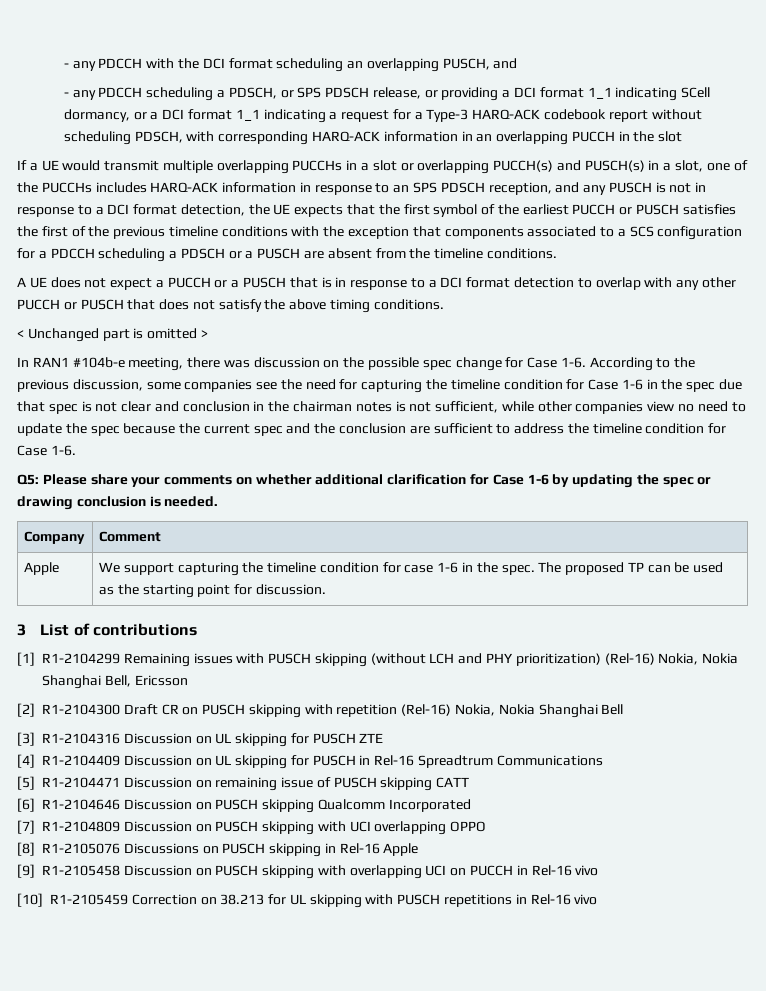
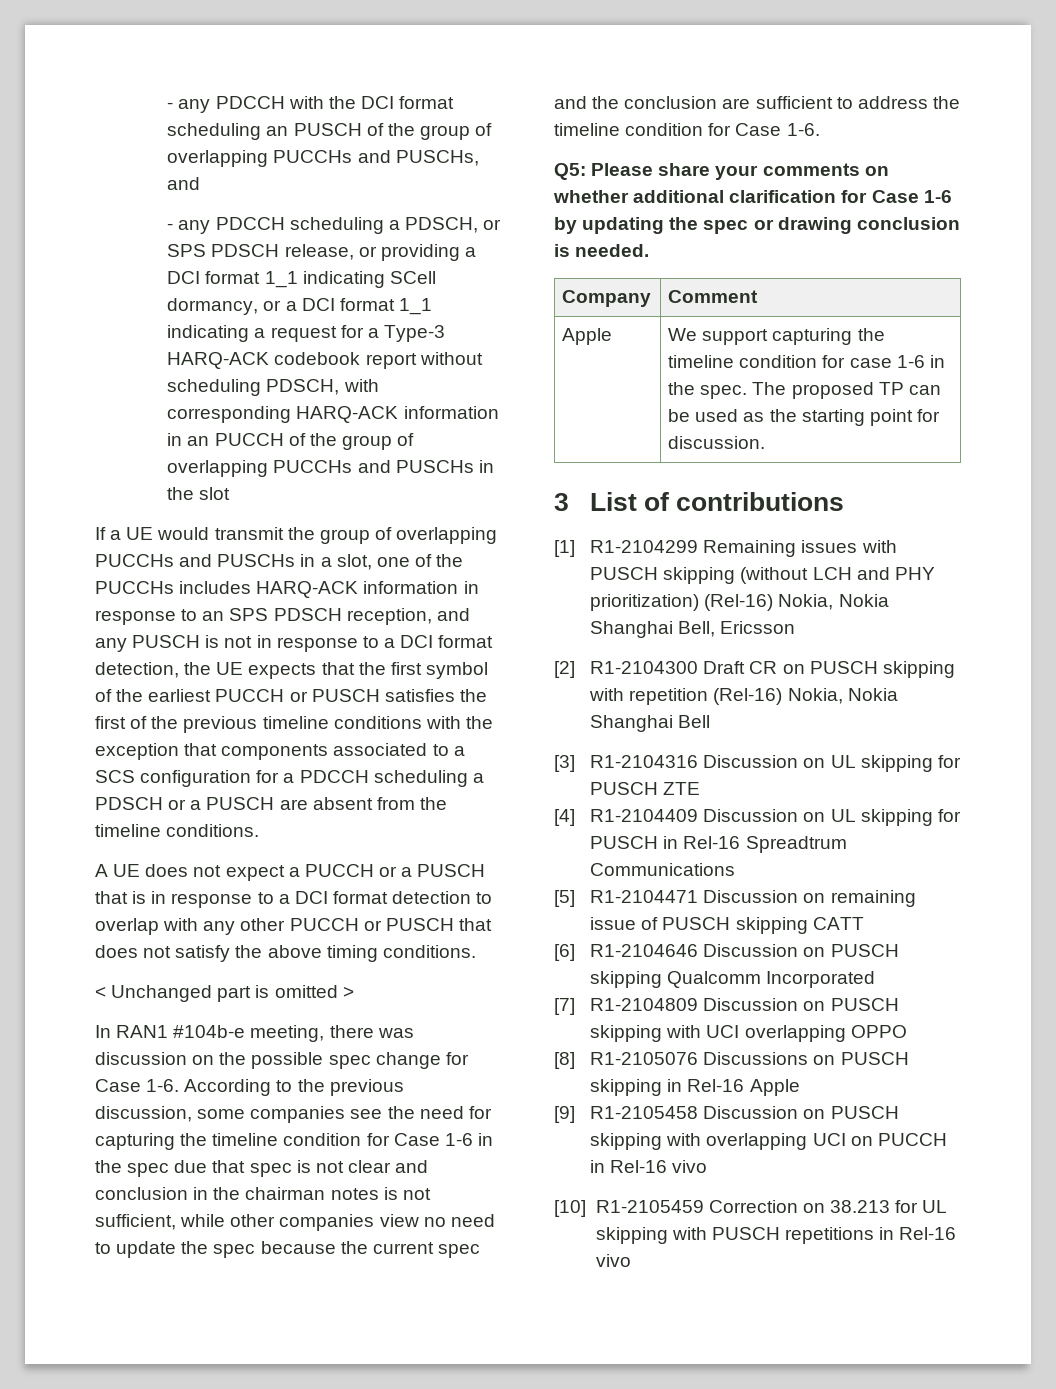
- - any PDCCH with the DCI format scheduling an overlapping PUSCH, and
+ - any PDCCH with the DCI format scheduling an PUSCH of the group of overlapping PUCCHs and PUSCHs, and
- - any PDCCH scheduling a PDSCH, or SPS PDSCH release, or providing a DCI format 1_1 indicating SCell dormancy, or a DCI format 1_1 indicating a request for a Type-3 HARQ-ACK codebook report without scheduling PDSCH, with corresponding HARQ-ACK information in an overlapping PUCCH in the slot
+ - any PDCCH scheduling a PDSCH, or SPS PDSCH release, or providing a DCI format 1_1 indicating SCell dormancy, or a DCI format 1_1 indicating a request for a Type-3 HARQ-ACK codebook report without scheduling PDSCH, with corresponding HARQ-ACK information in an PUCCH of the group of overlapping PUCCHs and PUSCHs in the slot
- If a UE would transmit multiple overlapping PUCCHs in a slot or overlapping PUCCH(s) and PUSCH(s) in a slot, one of the PUCCHs includes HARQ-ACK information in response to an SPS PDSCH reception, and any PUSCH is not in response to a DCI format detection, the UE expects that the first symbol of the earliest PUCCH or PUSCH satisfies the first of the previous timeline conditions with the exception that components associated to a SCS configuration for a PDCCH scheduling a PDSCH or a PUSCH are absent from the timeline conditions.
+ If a UE would transmit the group of overlapping PUCCHs and PUSCHs in a slot, one of the PUCCHs includes HARQ-ACK information in response to an SPS PDSCH reception, and any PUSCH is not in response to a DCI format detection, the UE expects that the first symbol of the earliest PUCCH or PUSCH satisfies the first of the previous timeline conditions with the exception that components associated to a SCS configuration for a PDCCH scheduling a PDSCH or a PUSCH are absent from the timeline conditions.

